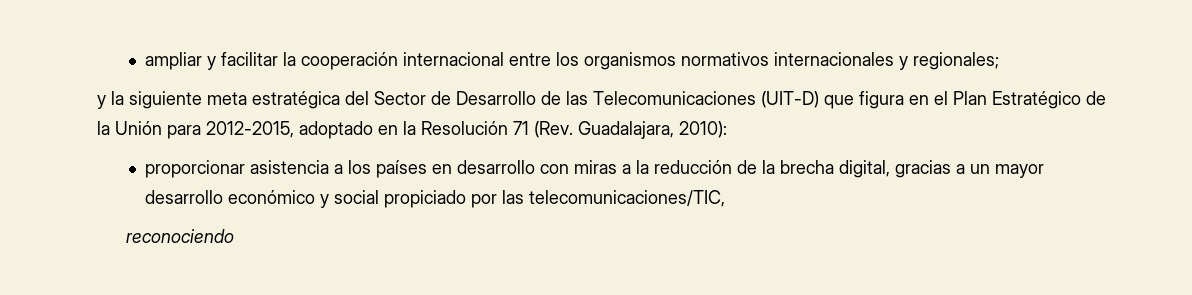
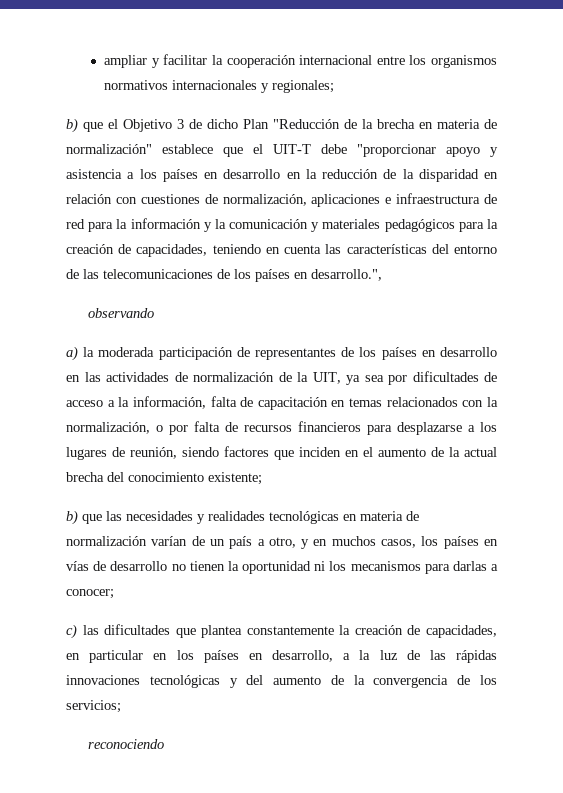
- y la siguiente meta estratégica del Sector de Desarrollo de las Telecomunicaciones (UIT-D) que figura en el Plan Estratégico de la Unión para 2012-2015, adoptado en la Resolución 71 (Rev. Guadalajara, 2010):
- proporcionar asistencia a los países en desarrollo con miras a la reducción de la brecha digital, gracias a un mayor desarrollo económico y social propiciado por las telecomunicaciones/TIC,
+ b) que el Objetivo 3 de dicho Plan "Reducción de la brecha en materia de normalización" establece que el UIT-T debe "proporcionar apoyo y asistencia a los países en desarrollo en la reducción de la disparidad en relación con cuestiones de normalización, aplicaciones e infraestructura de red para la información y la comunicación y materiales pedagógicos para la creación de capacidades, teniendo en cuenta las características del entorno de las telecomunicaciones de los países en desarrollo.",
+ observando
+ a) la moderada participación de representantes de los países en desarrollo en las actividades de normalización de la UIT, ya sea por dificultades de acceso a la información, falta de capacitación en temas relacionados con la normalización, o por falta de recursos financieros para desplazarse a los lugares de reunión, siendo factores que inciden en el aumento de la actual brecha del conocimiento existente;
+ b) que las necesidades y realidades tecnológicas en materia de normalización varían de un país a otro, y en muchos casos, los países en vías de desarrollo no tienen la oportunidad ni los mecanismos para darlas a conocer;
+ c) las dificultades que plantea constantemente la creación de capacidades, en particular en los países en desarrollo, a la luz de las rápidas innovaciones tecnológicas y del aumento de la convergencia de los servicios;

